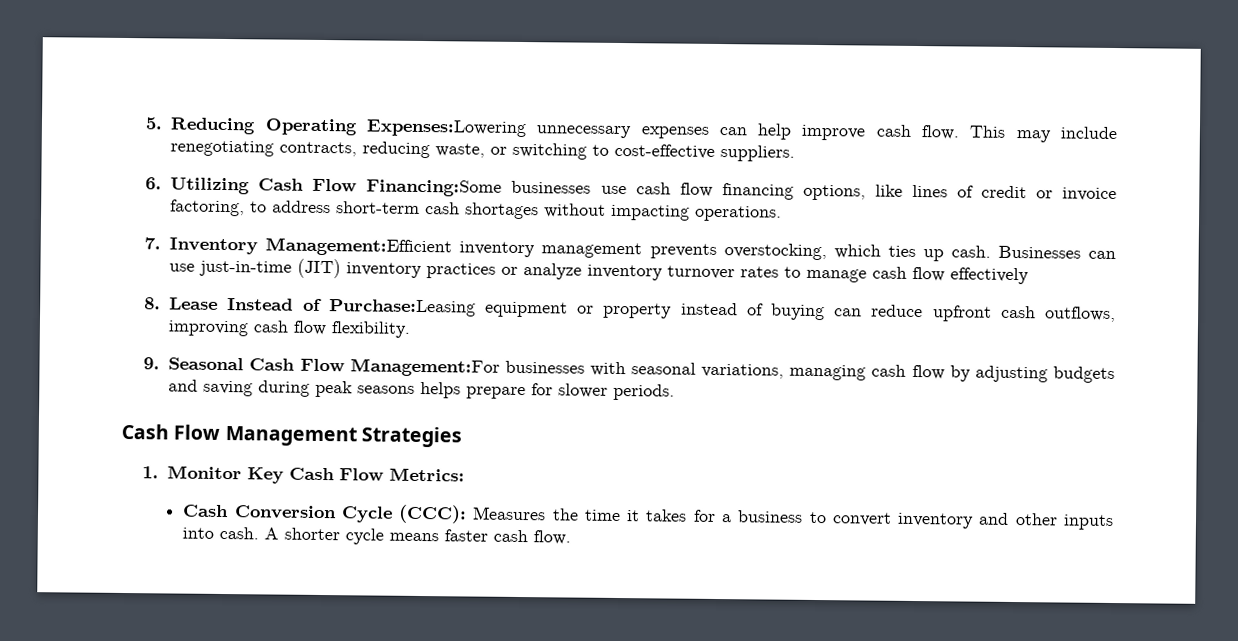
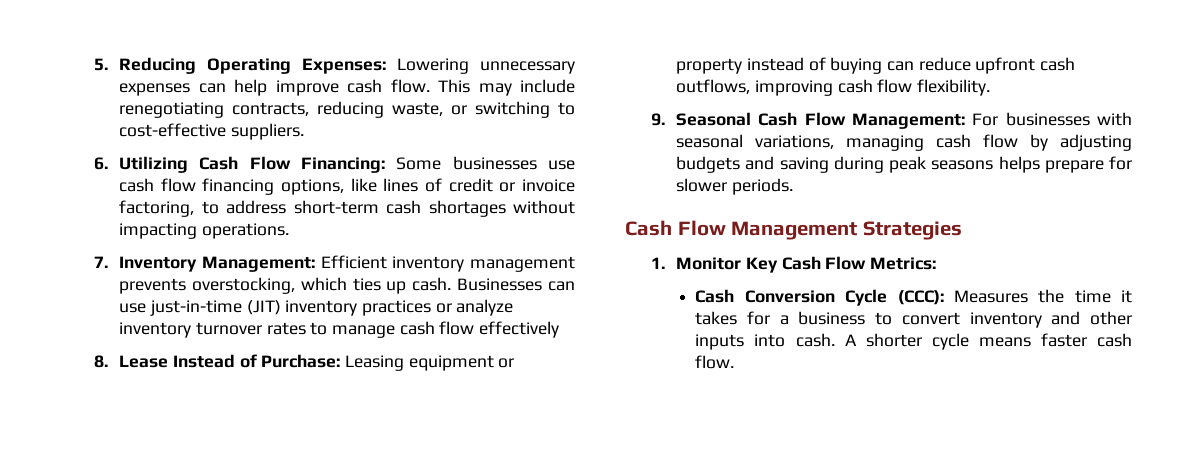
- 5. Reducing Operating Expenses:Lowering unnecessary expenses can help improve cash flow.
+ 5. Reducing Operating Expenses: Lowering unnecessary expenses can help improve cash flow.
- 6. Utilizing Cash Flow Financing:Some businesses use cash flow financing options, like lines of credit or invoice factoring, to address short-term cash shortages without impacting operations.
+ 6. Utilizing Cash Flow Financing: Some businesses use cash flow financing options, like lines of credit or invoice factoring, to address short-term cash shortages without impacting operations.
- 7. Inventory Management:Efficient inventory management prevents overstocking, which ties up cash.
+ 7. Inventory Management: Efficient inventory management prevents overstocking, which ties up cash.
- 8. Lease Instead of Purchase:Leasing equipment or property instead of buying can reduce upfront cash outflows, improving cash flow flexibility.
+ 8. Lease Instead of Purchase: Leasing equipment or property instead of buying can reduce upfront cash outflows, improving cash flow flexibility.
- 9. Seasonal Cash Flow Management:For businesses with seasonal variations, managing cash flow by adjusting budgets and saving during peak seasons helps prepare for slower periods.
+ 9. Seasonal Cash Flow Management: For businesses with seasonal variations, managing cash flow by adjusting budgets and saving during peak seasons helps prepare for slower periods.

